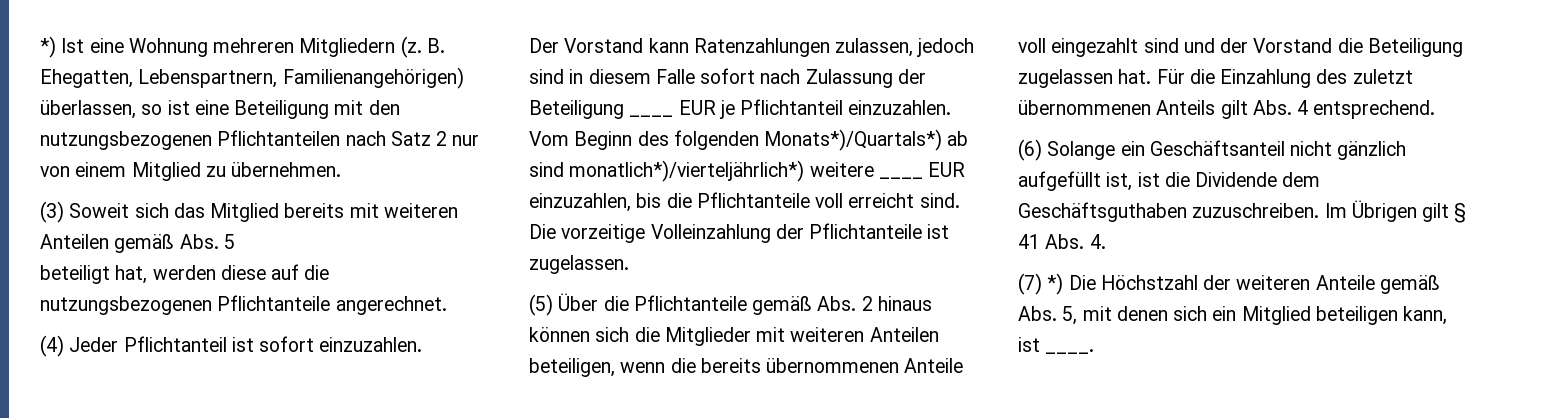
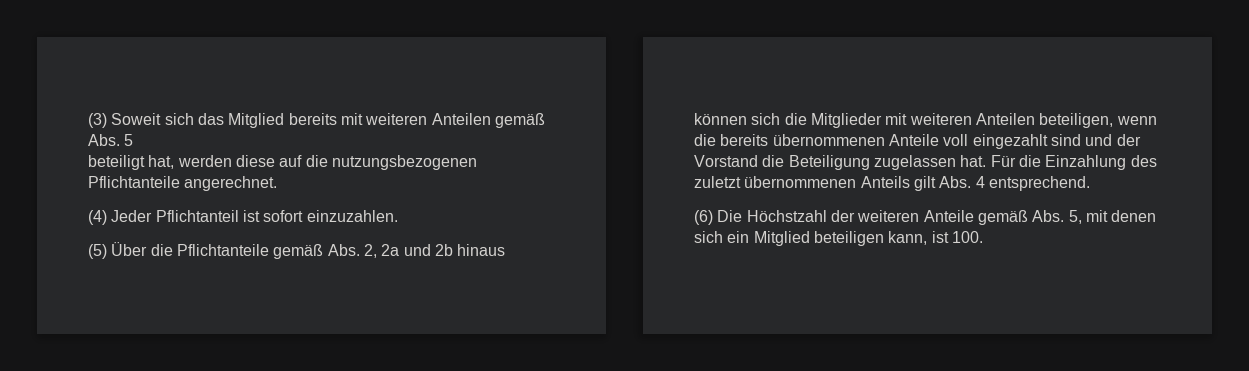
- *) Ist eine Wohnung mehreren Mitgliedern (z. B. Ehegatten, Lebenspartnern, Familienangehörigen) überlassen, so ist eine Beteiligung mit den nutzungsbezogenen Pflichtanteilen nach Satz 2 nur von einem Mitglied zu übernehmen.
- Der Vorstand kann Ratenzahlungen zulassen, jedoch sind in diesem Falle sofort nach Zulassung der Beteiligung ____ EUR je Pflichtanteil einzuzahlen. Vom Beginn des folgenden Monats*)/Quartals*) ab sind monatlich*)/vierteljährlich*) weitere ____ EUR einzuzahlen, bis die Pflichtanteile voll erreicht sind. Die vorzeitige Volleinzahlung der Pflichtanteile ist zugelassen.
- (5) Über die Pflichtanteile gemäß Abs. 2 hinaus können sich die Mitglieder mit weiteren Anteilen beteiligen, wenn die bereits übernommenen Anteile voll eingezahlt sind und der Vorstand die Beteiligung zugelassen hat.
+ (5) Über die Pflichtanteile gemäß Abs. 2, 2a und 2b hinaus können sich die Mitglieder mit weiteren Anteilen beteiligen, wenn die bereits übernommenen Anteile voll eingezahlt sind und der Vorstand die Beteiligung zugelassen hat.
- (6) Solange ein Geschäftsanteil nicht gänzlich aufgefüllt ist, ist die Dividende dem Geschäftsguthaben zuzuschreiben. Im Übrigen gilt § 41 Abs. 4.
- (7) *) Die Höchstzahl der weiteren Anteile gemäß Abs. 5, mit denen sich ein Mitglied beteiligen kann, ist ____.
+ (6) Die Höchstzahl der weiteren Anteile gemäß Abs. 5, mit denen sich ein Mitglied beteiligen kann, ist 100.

